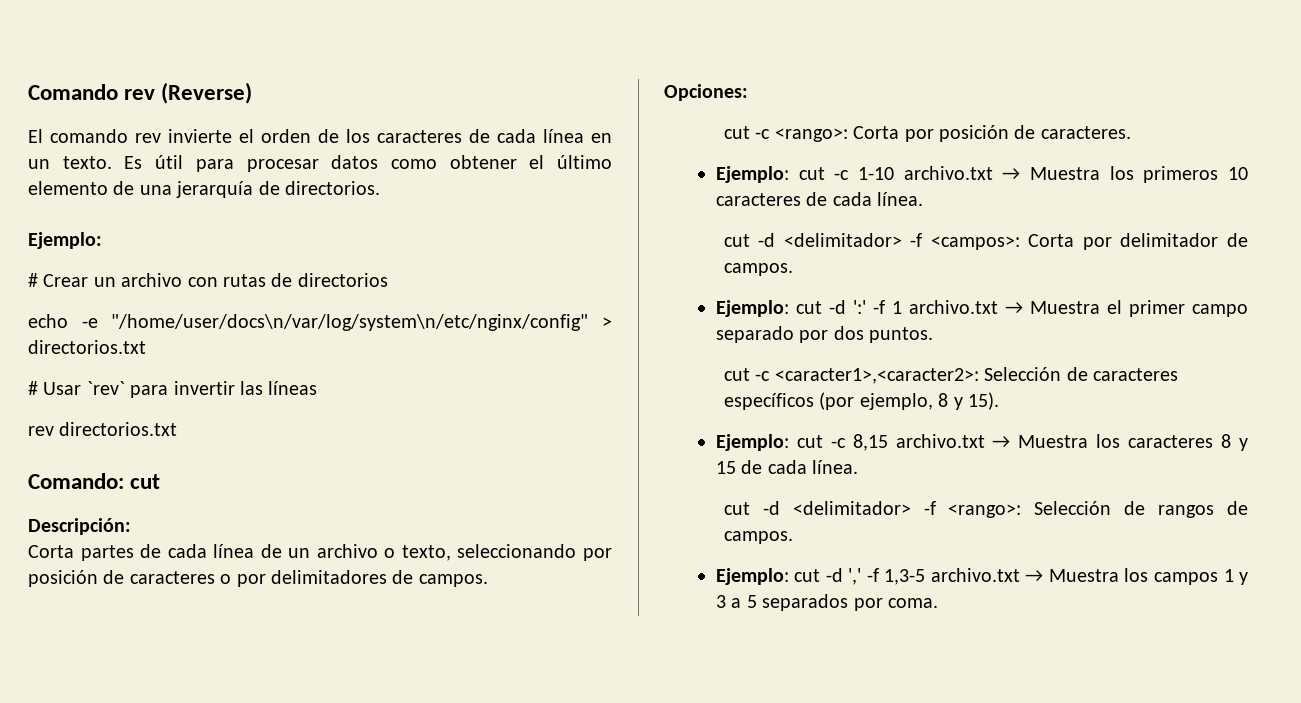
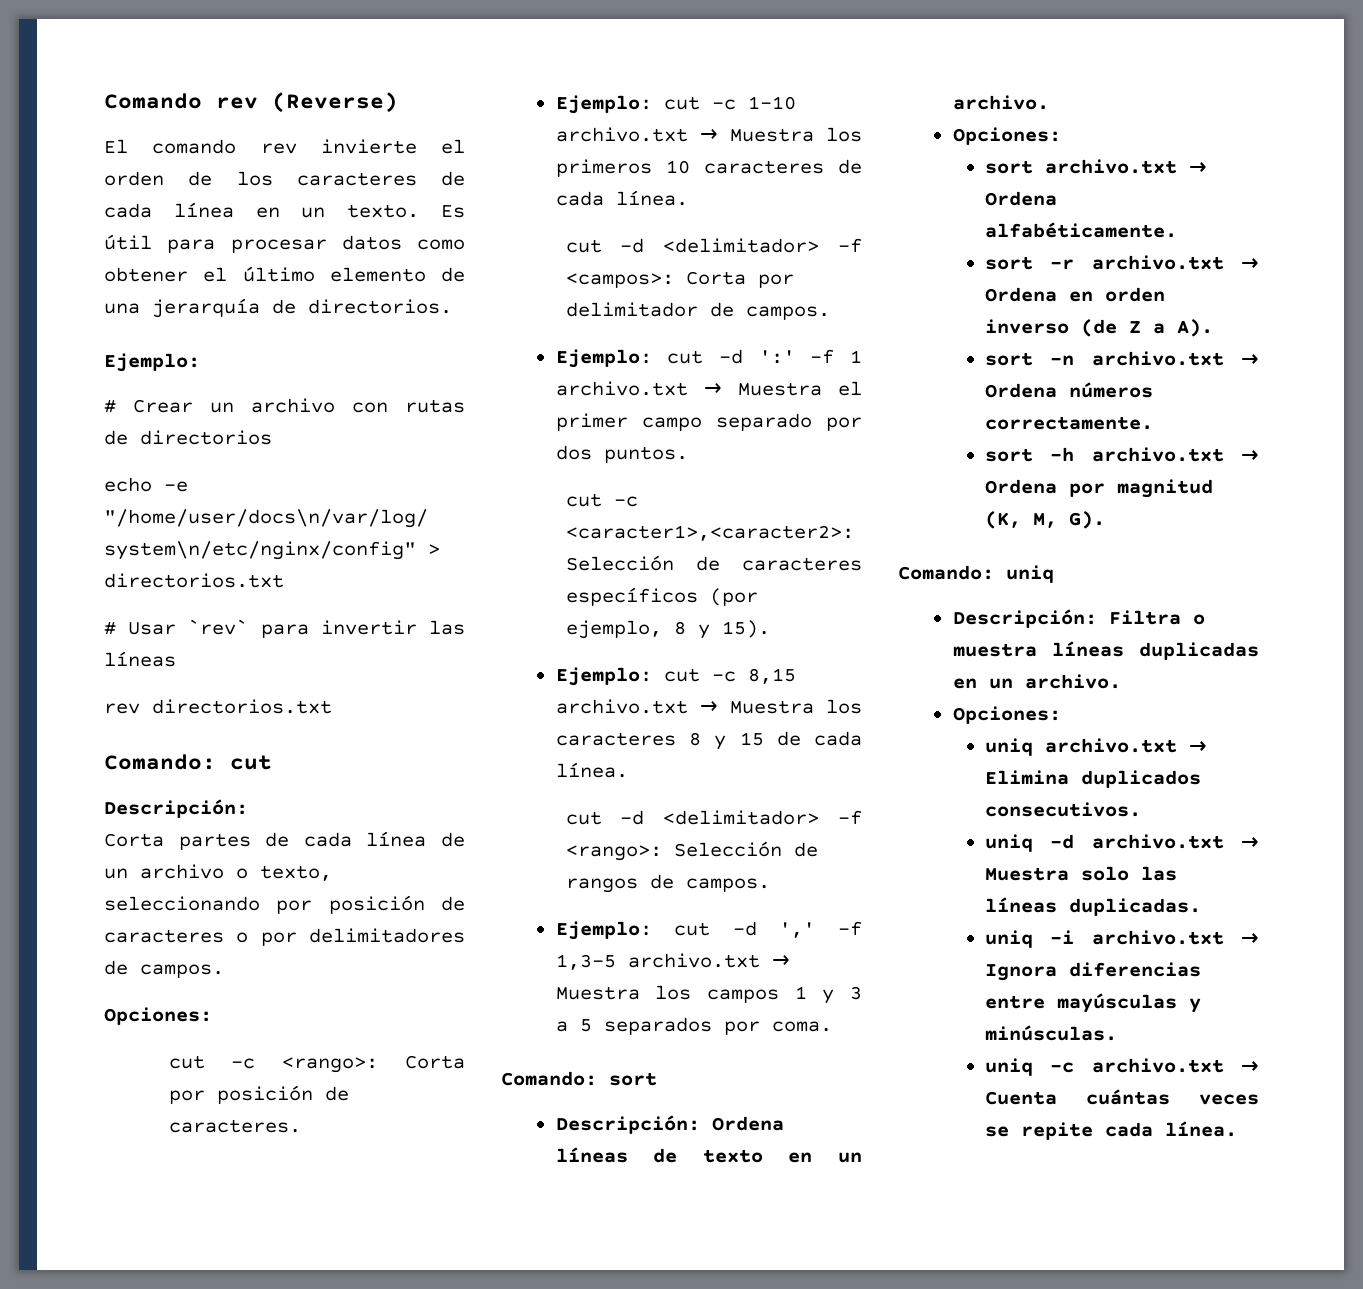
+ Comando: sort
+ Descripción: Ordena líneas de texto en un archivo.
+ Opciones:
+ sort archivo.txt → Ordena alfabéticamente.
+ sort -r archivo.txt → Ordena en orden inverso (de Z a A).
+ sort -n archivo.txt → Ordena números correctamente.
+ sort -h archivo.txt → Ordena por magnitud (K, M, G).
+ Comando: uniq
+ Descripción: Filtra o muestra líneas duplicadas en un archivo.
+ Opciones:
+ uniq archivo.txt → Elimina duplicados consecutivos.
+ uniq -d archivo.txt → Muestra solo las líneas duplicadas.
+ uniq -i archivo.txt → Ignora diferencias entre mayúsculas y minúsculas.
+ uniq -c archivo.txt → Cuenta cuántas veces se repite cada línea.

